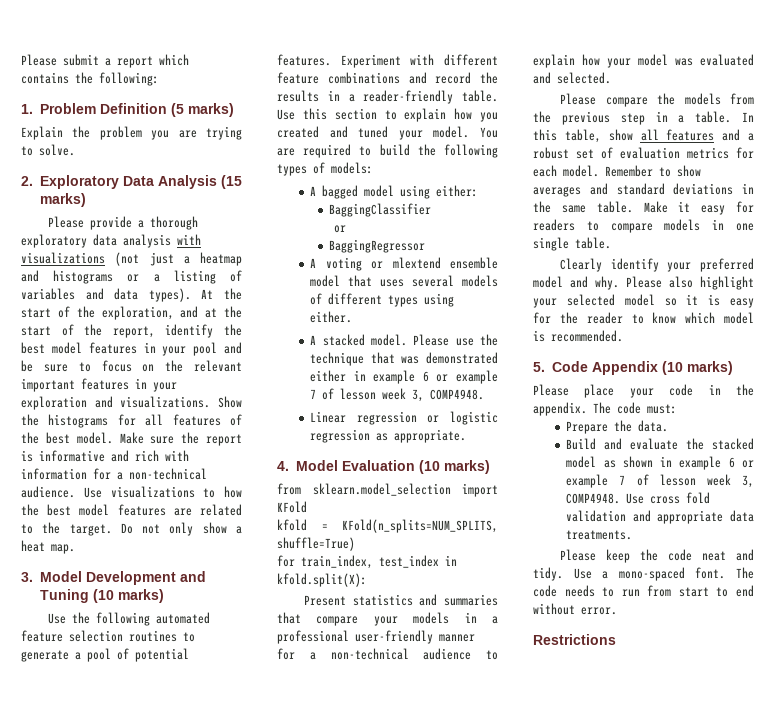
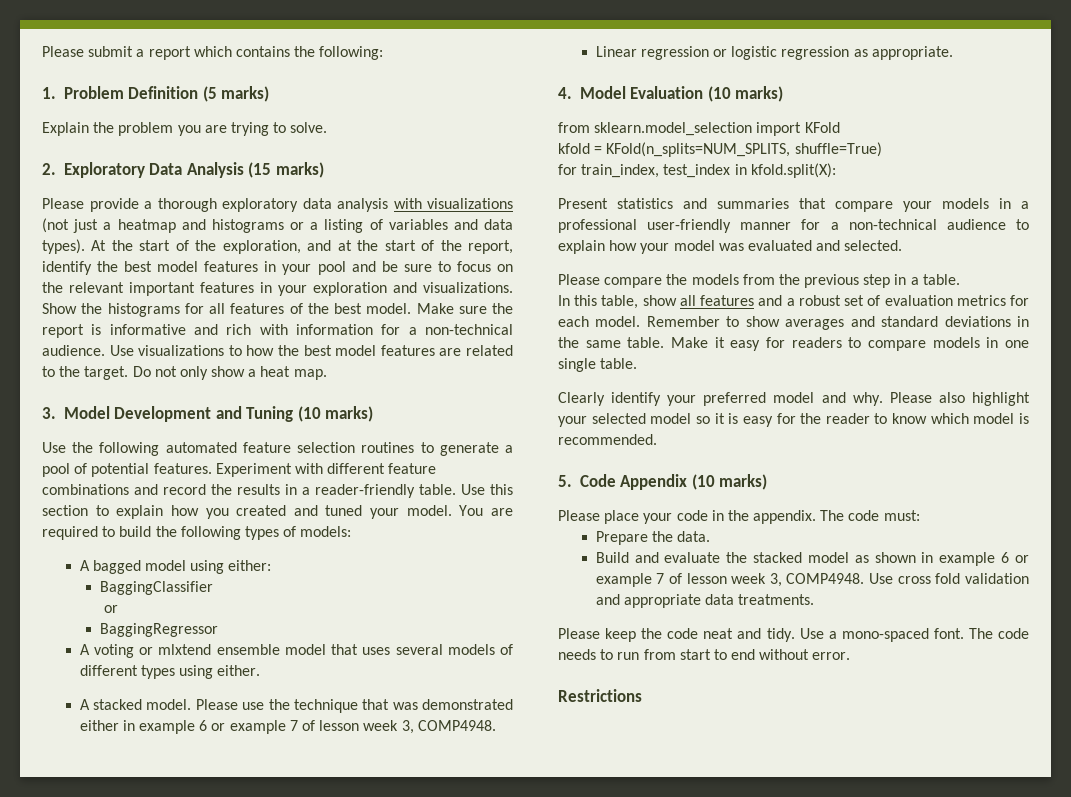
- A voting or mlextend ensemble model that uses several models of different types using either.
+ A voting or mlxtend ensemble model that uses several models of different types using either.
- Please compare the models from the previous step in a table. In this table, show all features and a robust set of evaluation metrics for each model.
+ Please compare the models from the previous step in a table.
+ In this table, show all features and a robust set of evaluation metrics for each model.

